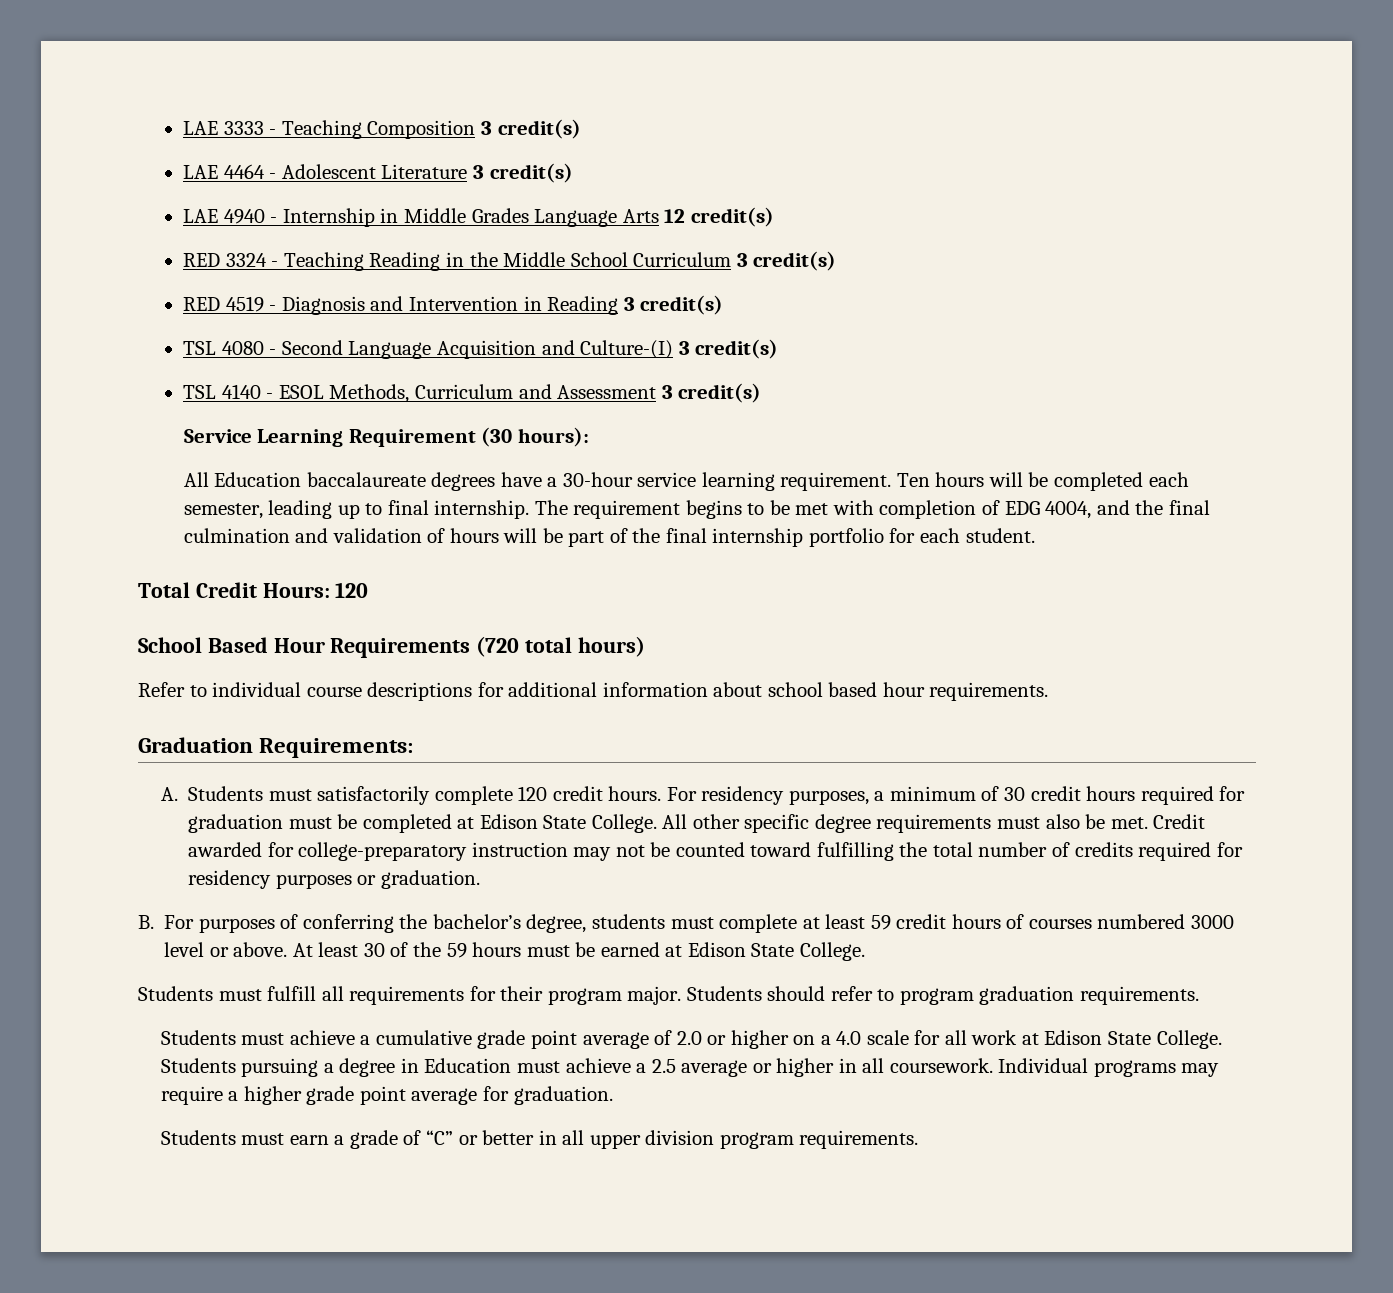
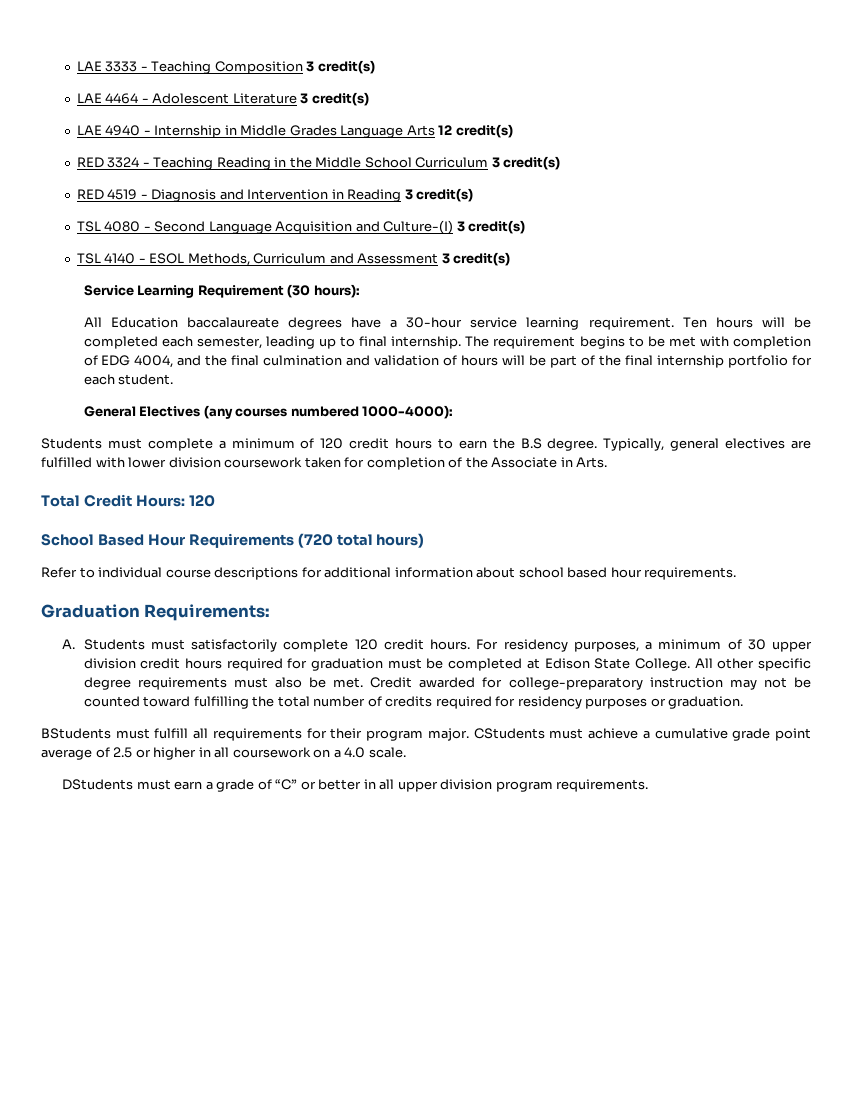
+ General Electives (any courses numbered 1000-4000):
+ Students must complete a minimum of 120 credit hours to earn the B.S degree. Typically, general electives are fulfilled with lower division coursework taken for completion of the Associate in Arts.
- For residency purposes, a minimum of 30 credit hours required for graduation must be completed at Edison State College.
+ For residency purposes, a minimum of 30 upper division credit hours required for graduation must be completed at Edison State College.
- B. For purposes of conferring the bachelor’s degree, students must complete at least 59 credit hours of courses numbered 3000 level or above. At least 30 of the 59 hours must be earned at Edison State College.
- Students must fulfill all requirements for their program major.
+ BStudents must fulfill all requirements for their program major.
- Students should refer to program graduation requirements.
- Students must achieve a cumulative grade point average of 2.0 or higher on a 4.0 scale for all work at Edison State College. Students pursuing a degree in Education must achieve a 2.5 average or higher in all coursework. Individual programs may require a higher grade point average for graduation.
- Students must earn a grade of “C” or better in all upper division program requirements.
+ CStudents must achieve a cumulative grade point average of 2.5 or higher in all coursework on a 4.0 scale.
+ DStudents must earn a grade of “C” or better in all upper division program requirements.

